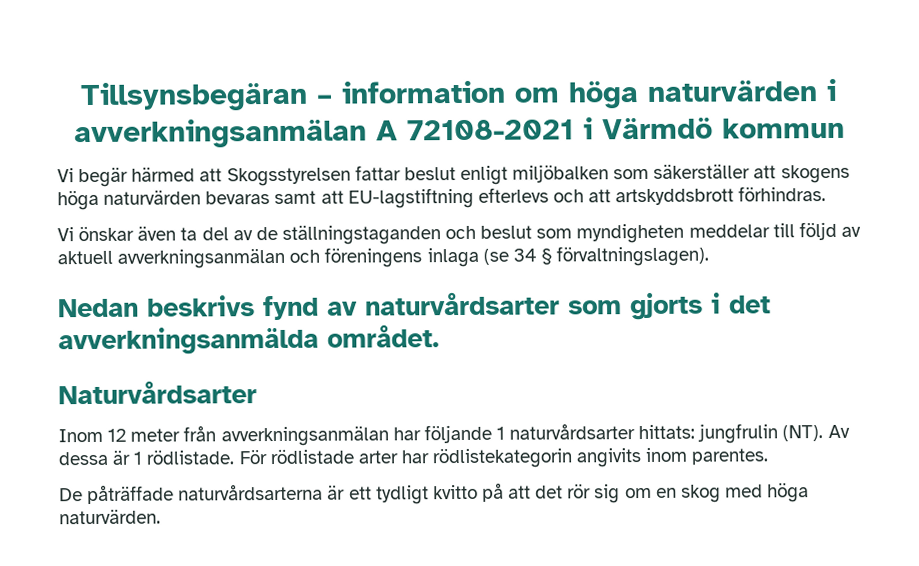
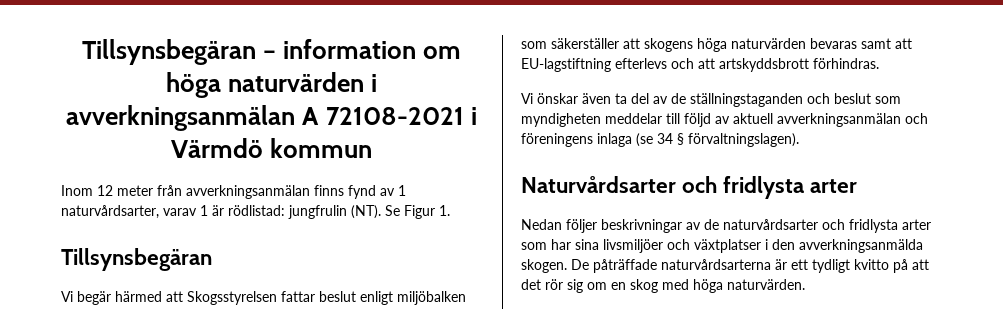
+ Inom 12 meter från avverkningsanmälan finns fynd av 1 naturvårdsarter, varav 1 är rödlistad: jungfrulin (NT). Se Figur 1.
+ Tillsynsbegäran
- Nedan beskrivs fynd av naturvårdsarter som gjorts i det avverkningsanmälda området.
- Naturvårdsarter
- Inom 12 meter från avverkningsanmälan har följande 1 naturvårdsarter hittats: jungfrulin (NT). Av dessa är 1 rödlistade. För rödlistade arter har rödlistekategorin angivits inom parentes.
- De påträffade naturvårdsarterna är ett tydligt kvitto på att det rör sig om en skog med höga naturvärden.
+ Naturvårdsarter och fridlysta arter
+ Nedan följer beskrivningar av de naturvårdsarter och fridlysta arter som har sina livsmiljöer och växtplatser i den avverkningsanmälda skogen. De påträffade naturvårdsarterna är ett tydligt kvitto på att det rör sig om en skog med höga naturvärden.

